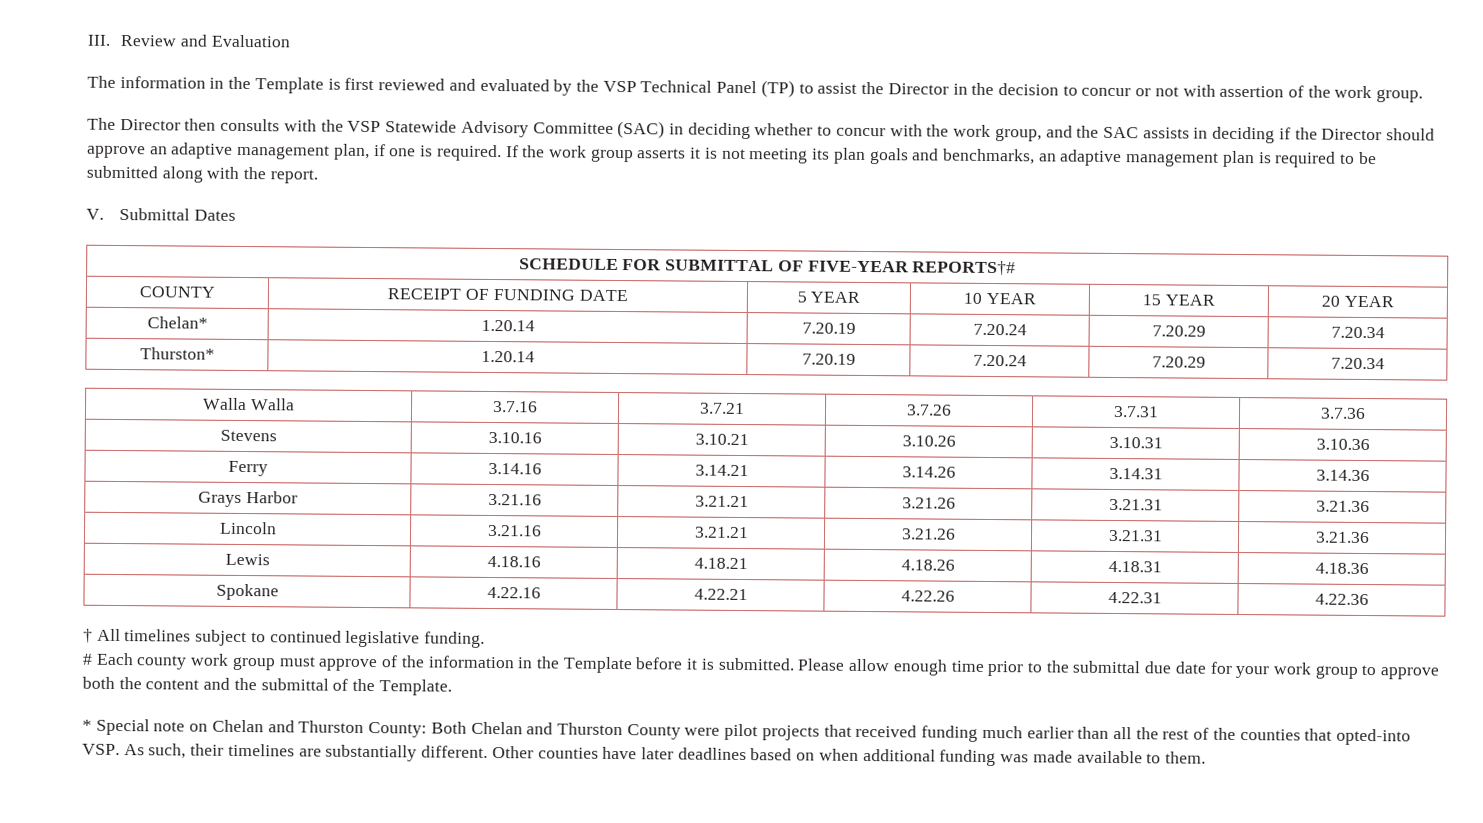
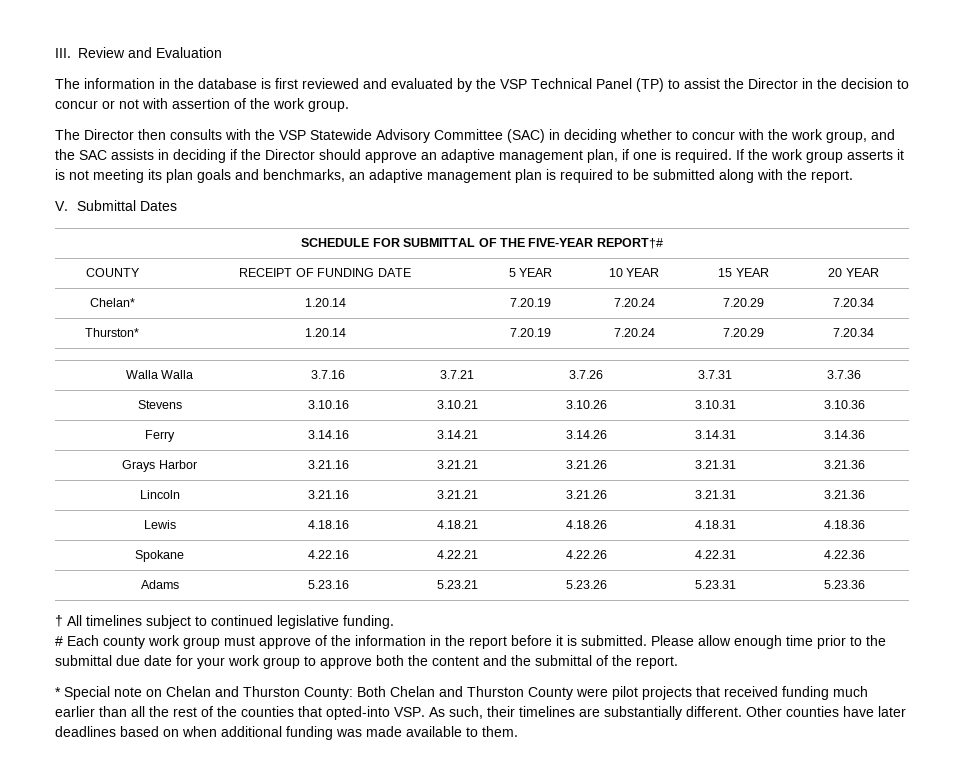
- The information in the Template is first reviewed and evaluated by the VSP Technical Panel (TP) to assist the Director in the decision to concur or not with assertion of the work group.
+ The information in the database is first reviewed and evaluated by the VSP Technical Panel (TP) to assist the Director in the decision to concur or not with assertion of the work group.
- SCHEDULE FOR SUBMITTAL OF FIVE-YEAR REPORTS†#
+ SCHEDULE FOR SUBMITTAL OF THE FIVE-YEAR REPORT†#
+ Adams | 5.23.16 | 5.23.21 | 5.23.26 | 5.23.31 | 5.23.36
- # Each county work group must approve of the information in the Template before it is submitted.
+ # Each county work group must approve of the information in the report before it is submitted.
- Please allow enough time prior to the submittal due date for your work group to approve both the content and the submittal of the Template.
+ Please allow enough time prior to the submittal due date for your work group to approve both the content and the submittal of the report.

